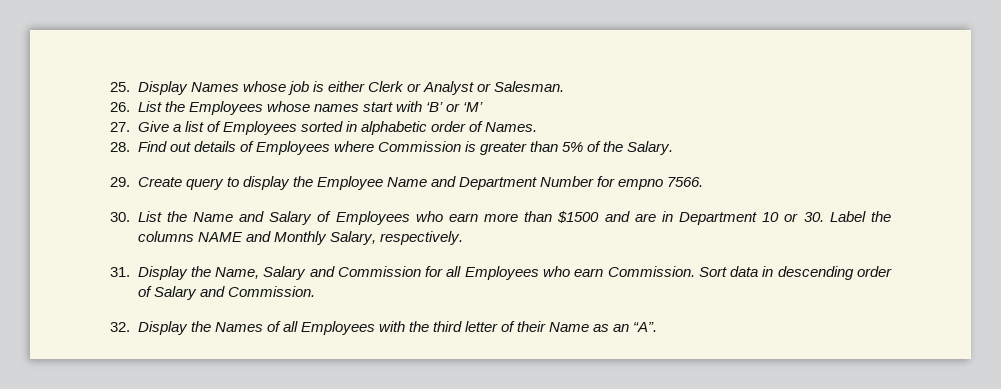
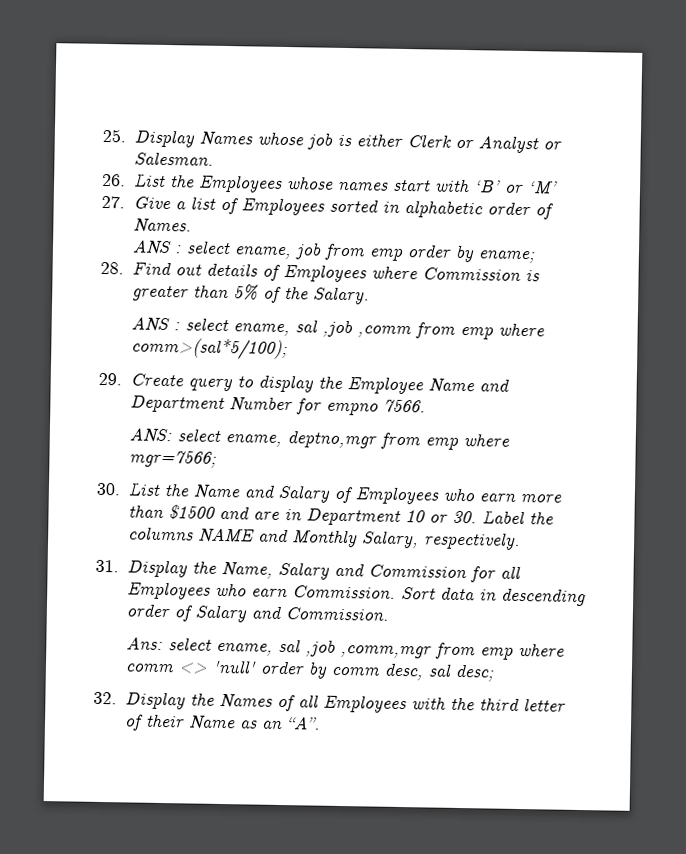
+ ANS : select ename, job from emp order by ename;
+ ANS : select ename, sal ,job ,comm from emp where comm>(sal*5/100);
+ ANS: select ename, deptno,mgr from emp where mgr=7566;
+ Ans: select ename, sal ,job ,comm,mgr from emp where comm <> 'null' order by comm desc, sal desc;

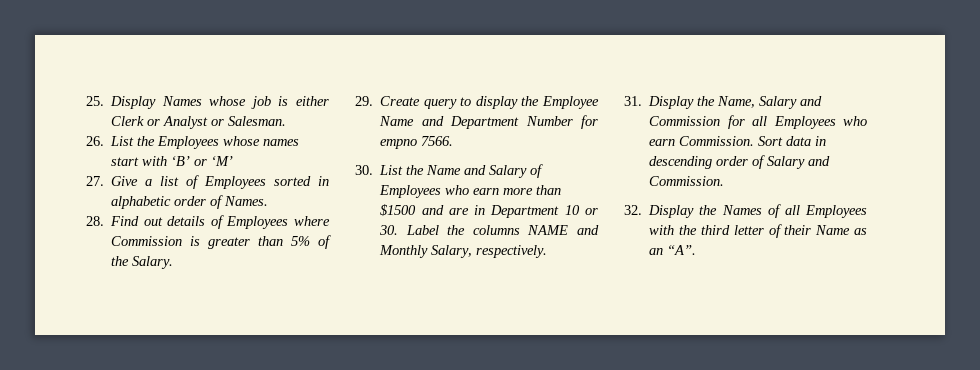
- ANS : select ename, job from emp order by ename;
- ANS : select ename, sal ,job ,comm from emp where comm>(sal*5/100);
- ANS: select ename, deptno,mgr from emp where mgr=7566;
- Ans: select ename, sal ,job ,comm,mgr from emp where comm <> 'null' order by comm desc, sal desc;

